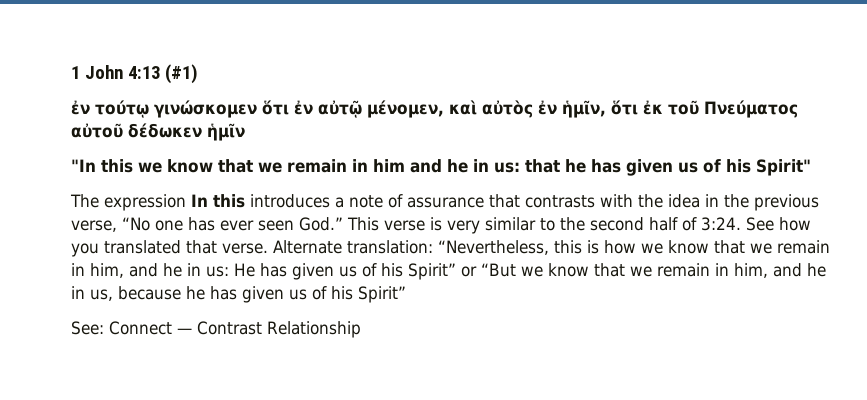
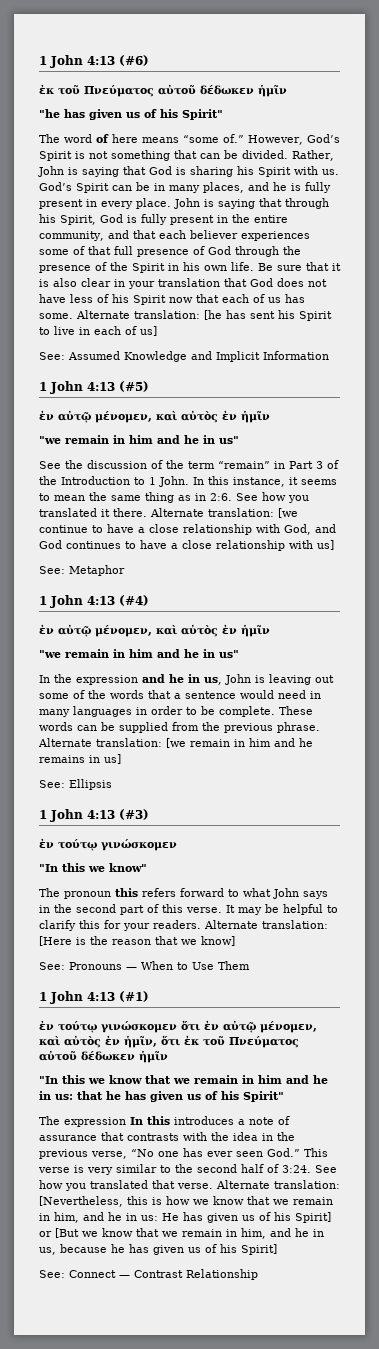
+ 1 John 4:13 (#6)
+ ἐκ τοῦ Πνεύματος αὐτοῦ δέδωκεν ἡμῖν
+ "he has given us of his Spirit"
+ The word of here means “some of.” However, God’s Spirit is not something that can be divided. Rather, John is saying that God is sharing his Spirit with us. God’s Spirit can be in many places, and he is fully present in every place. John is saying that through his Spirit, God is fully present in the entire community, and that each believer experiences some of that full presence of God through the presence of the Spirit in his own life. Be sure that it is also clear in your translation that God does not have less of his Spirit now that each of us has some. Alternate translation: [he has sent his Spirit to live in each of us]
+ See: Assumed Knowledge and Implicit Information
+ 1 John 4:13 (#5)
+ ἐν αὐτῷ μένομεν, καὶ αὐτὸς ἐν ἡμῖν
+ "we remain in him and he in us"
+ See the discussion of the term “remain” in Part 3 of the Introduction to 1 John. In this instance, it seems to mean the same thing as in 2:6. See how you translated it there. Alternate translation: [we continue to have a close relationship with God, and God continues to have a close relationship with us]
+ See: Metaphor
+ 1 John 4:13 (#4)
+ ἐν αὐτῷ μένομεν, καὶ αὐτὸς ἐν ἡμῖν
+ "we remain in him and he in us"
+ In the expression and he in us, John is leaving out some of the words that a sentence would need in many languages in order to be complete. These words can be supplied from the previous phrase. Alternate translation: [we remain in him and he remains in us]
+ See: Ellipsis
+ 1 John 4:13 (#3)
+ ἐν τούτῳ γινώσκομεν
+ "In this we know"
+ The pronoun this refers forward to what John says in the second part of this verse. It may be helpful to clarify this for your readers. Alternate translation: [Here is the reason that we know]
+ See: Pronouns — When to Use Them
- Alternate translation: “Nevertheless, this is how we know that we remain in him, and he in us: He has given us of his Spirit” or “But we know that we remain in him, and he in us, because he has given us of his Spirit”
+ Alternate translation: [Nevertheless, this is how we know that we remain in him, and he in us: He has given us of his Spirit] or [But we know that we remain in him, and he in us, because he has given us of his Spirit]

